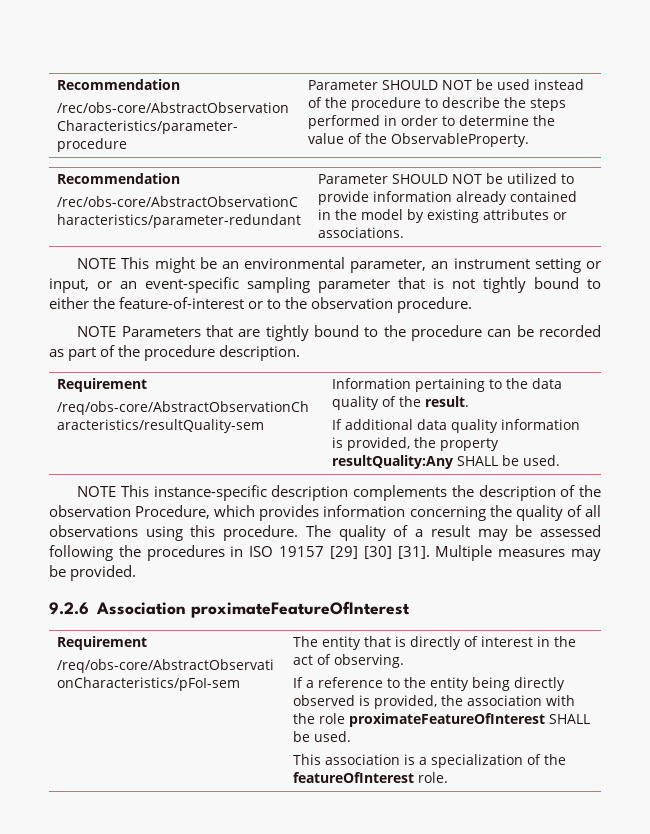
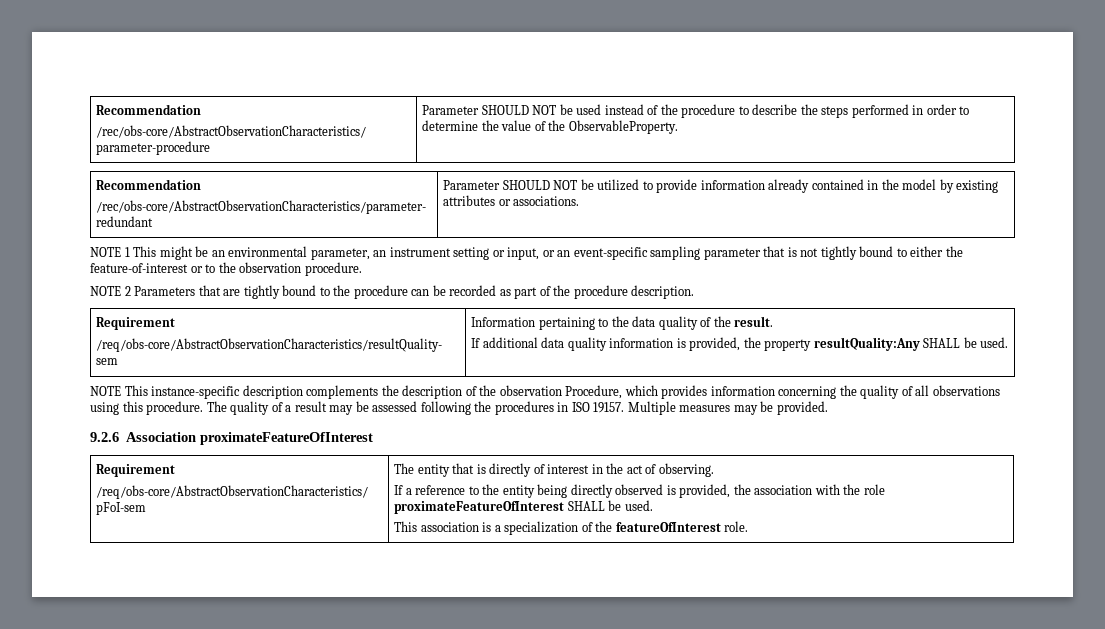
- NOTE This might be an environmental parameter, an instrument setting or input, or an event-specific sampling parameter that is not tightly bound to either the feature-of-interest or to the observation procedure.
+ NOTE 1 This might be an environmental parameter, an instrument setting or input, or an event-specific sampling parameter that is not tightly bound to either the feature-of-interest or to the observation procedure.
- NOTE Parameters that are tightly bound to the procedure can be recorded as part of the procedure description.
+ NOTE 2 Parameters that are tightly bound to the procedure can be recorded as part of the procedure description.
- The quality of a result may be assessed following the procedures in ISO 19157 [29] [30] [31].
+ The quality of a result may be assessed following the procedures in ISO 19157.

